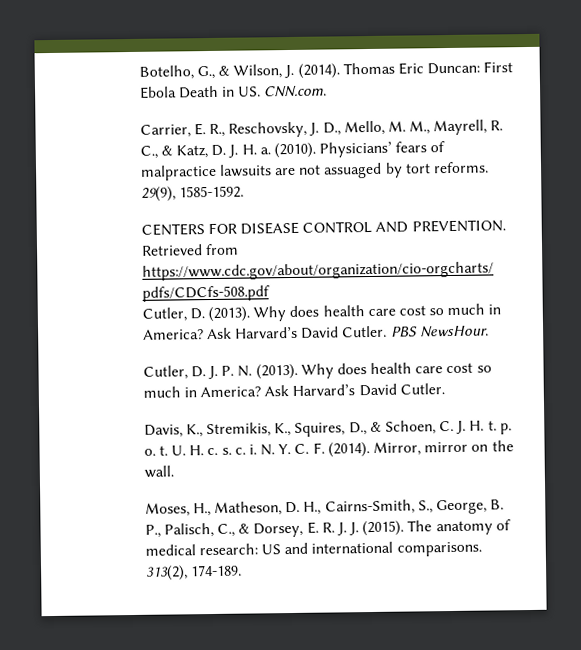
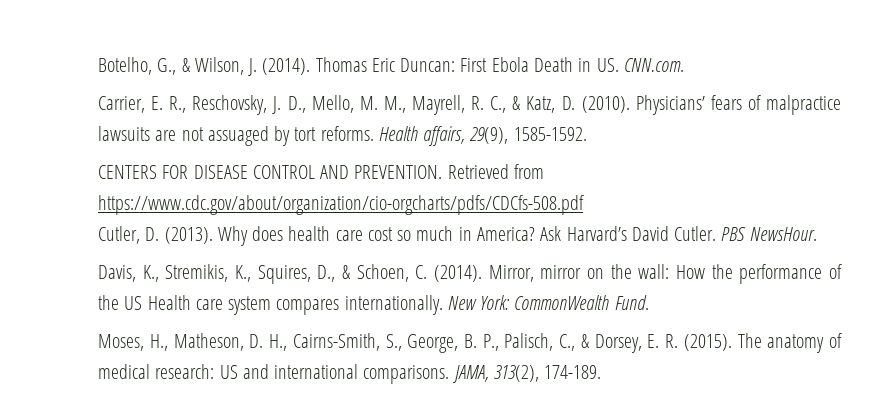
- Carrier, E. R., Reschovsky, J. D., Mello, M. M., Mayrell, R. C., & Katz, D. J. H. a. (2010).
+ Carrier, E. R., Reschovsky, J. D., Mello, M. M., Mayrell, R. C., & Katz, D. (2010).
- 29(9), 1585-1592.
+ Health affairs, 29(9), 1585-1592.
- Cutler, D. J. P. N. (2013). Why does health care cost so much in America? Ask Harvard’s David Cutler.
- Davis, K., Stremikis, K., Squires, D., & Schoen, C. J. H. t. p. o. t. U. H. c. s. c. i. N. Y. C. F. (2014).
+ Davis, K., Stremikis, K., Squires, D., & Schoen, C. (2014).
- Mirror, mirror on the wall.
+ Mirror, mirror on the wall: How the performance of the US Health care system compares internationally. New York: CommonWealth Fund.
- Moses, H., Matheson, D. H., Cairns-Smith, S., George, B. P., Palisch, C., & Dorsey, E. R. J. J. (2015).
+ Moses, H., Matheson, D. H., Cairns-Smith, S., George, B. P., Palisch, C., & Dorsey, E. R. (2015).
- 313(2), 174-189.
+ JAMA, 313(2), 174-189.

